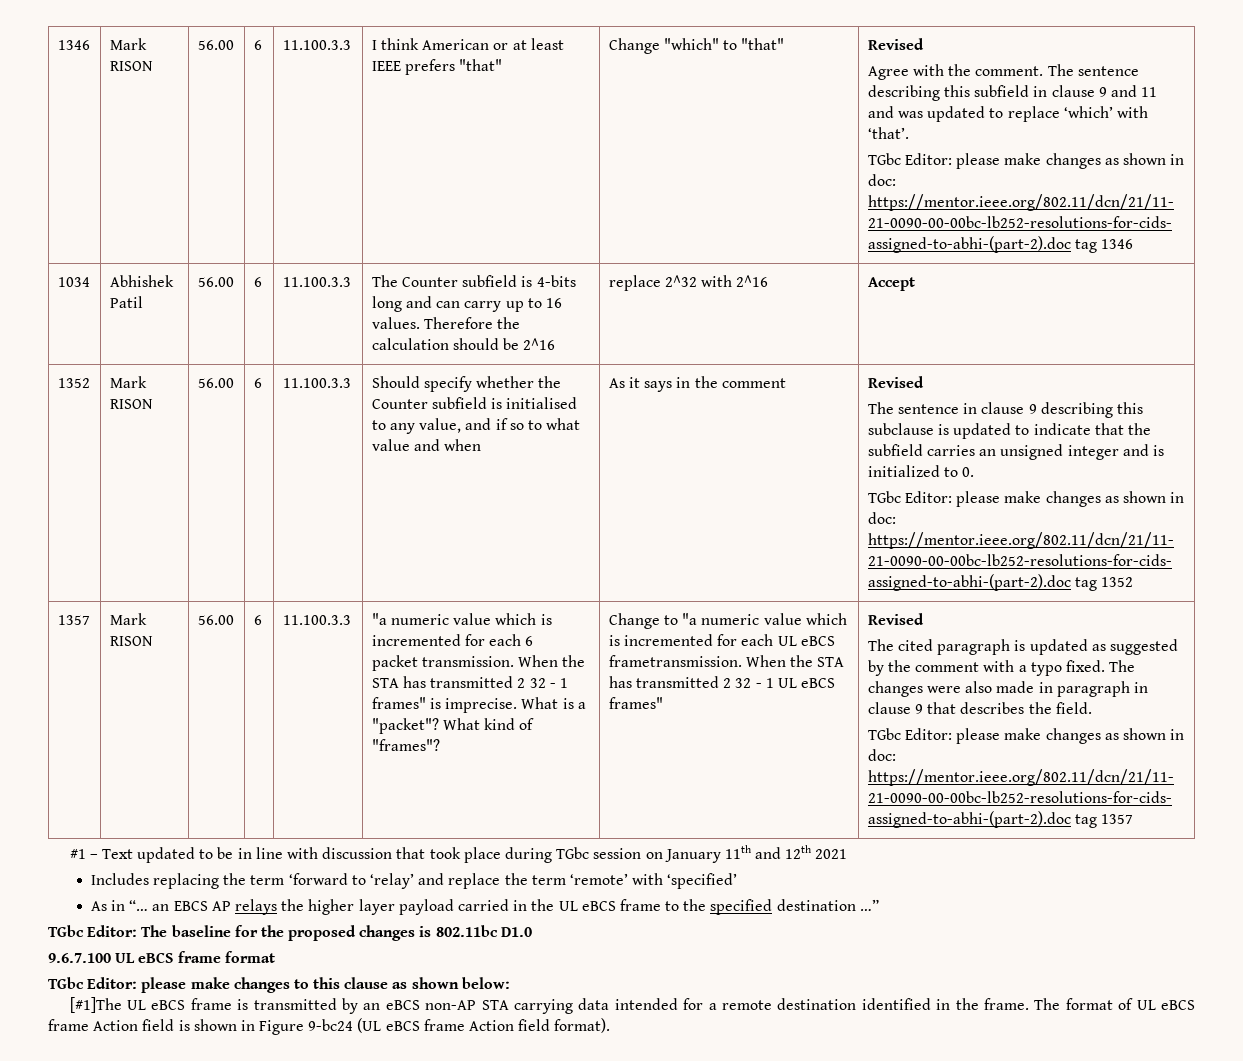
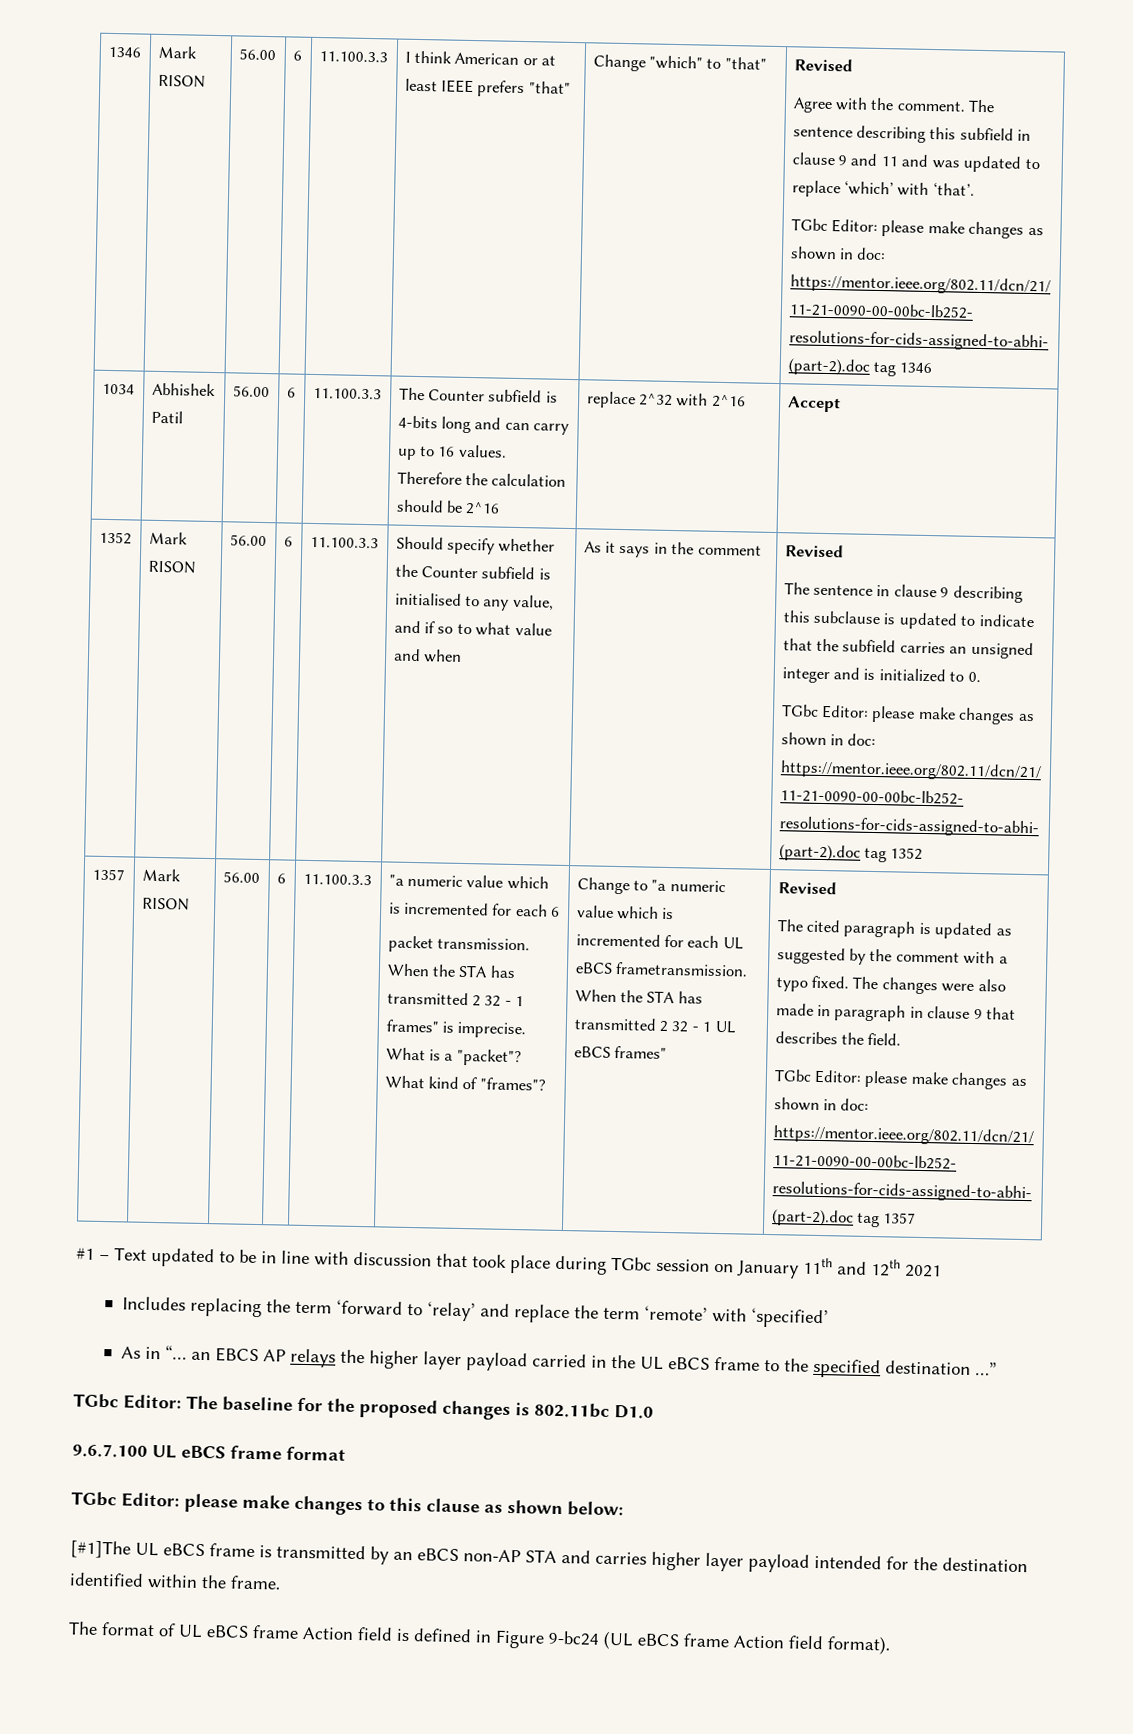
- [#1]The UL eBCS frame is transmitted by an eBCS non-AP STA carrying data intended for a remote destination identified in the frame. The format of UL eBCS frame Action field is shown in Figure 9-bc24 (UL eBCS frame Action field format).
+ [#1]The UL eBCS frame is transmitted by an eBCS non-AP STA and carries higher layer payload intended for the destination identified within the frame.
+ The format of UL eBCS frame Action field is defined in Figure 9-bc24 (UL eBCS frame Action field format).

